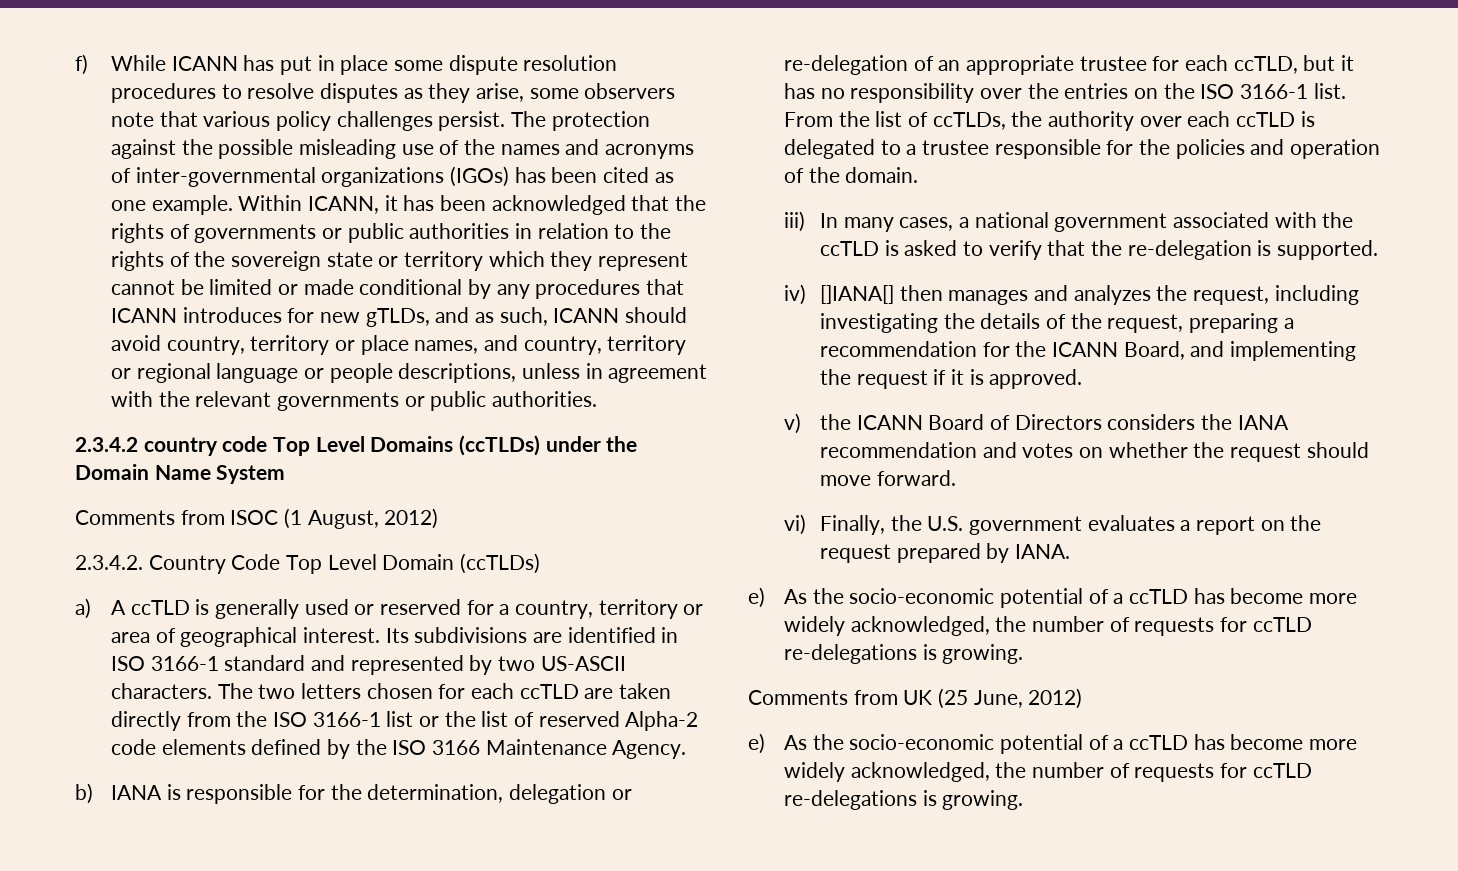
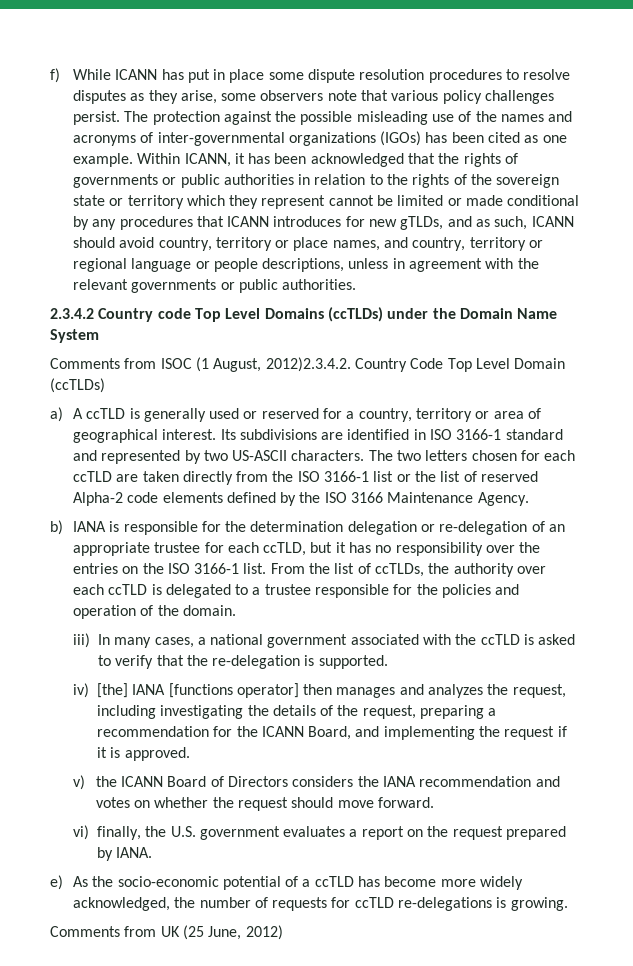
- 2.3.4.2 country code Top Level Domains (ccTLDs) under the Domain Name System
+ 2.3.4.2 Country code Top Level Domains (ccTLDs) under the Domain Name System
- Comments from ISOC (1 August, 2012)
- 2.3.4.2. Country Code Top Level Domain (ccTLDs)
+ Comments from ISOC (1 August, 2012)2.3.4.2. Country Code Top Level Domain (ccTLDs)
- b) IANA is responsible for the determination, delegation or re-delegation of an appropriate trustee for each ccTLD, but it has no responsibility over the entries on the ISO 3166-1 list.
+ b) IANA is responsible for the determination delegation or re-delegation of an appropriate trustee for each ccTLD, but it has no responsibility over the entries on the ISO 3166-1 list.
- iv) []IANA[] then manages and analyzes the request, including investigating the details of the request, preparing a recommendation for the ICANN Board, and implementing the request if it is approved.
+ iv) [the] IANA [functions operator] then manages and analyzes the request, including investigating the details of the request, preparing a recommendation for the ICANN Board, and implementing the request if it is approved.
- vi) Finally, the U.S. government evaluates a report on the request prepared by IANA.
+ vi) finally, the U.S. government evaluates a report on the request prepared by IANA.
  Comments from UK (25 June, 2012)
- e) As the socio-economic potential of a ccTLD has become more widely acknowledged, the number of requests for ccTLD re-delegations is growing.

